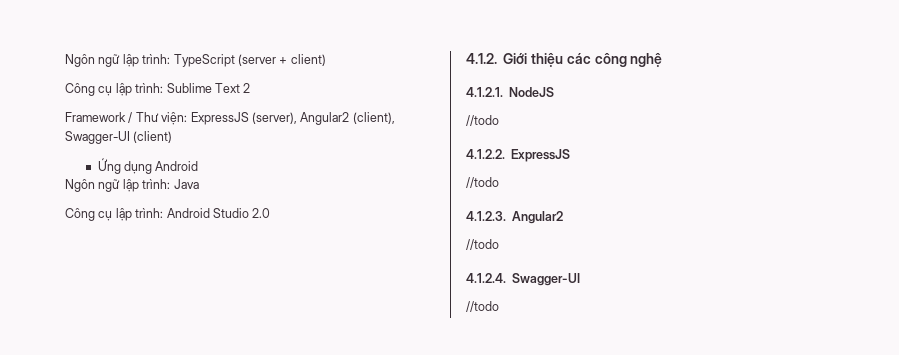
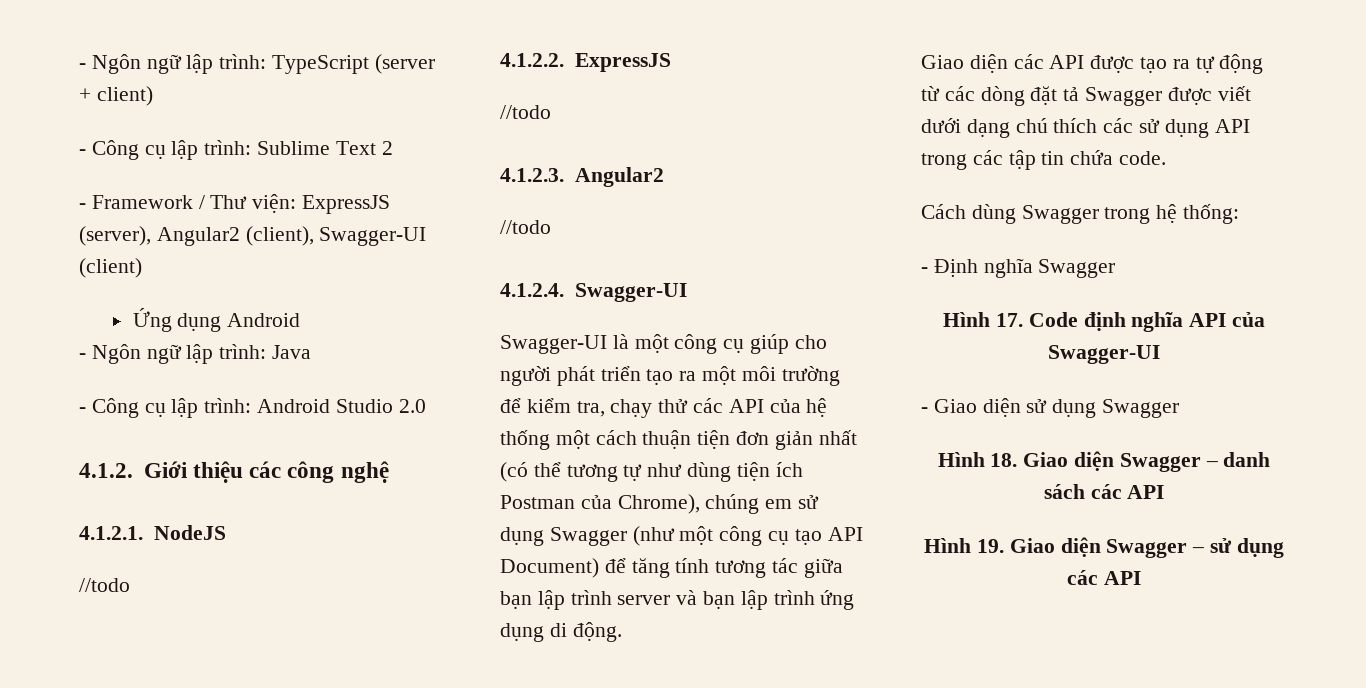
- Ngôn ngữ lập trình: TypeScript (server + client)
+ - Ngôn ngữ lập trình: TypeScript (server + client)
- Công cụ lập trình: Sublime Text 2
+ - Công cụ lập trình: Sublime Text 2
- Framework / Thư viện: ExpressJS (server), Angular2 (client), Swagger-UI (client)
+ - Framework / Thư viện: ExpressJS (server), Angular2 (client), Swagger-UI (client)
- Ngôn ngữ lập trình: Java
+ - Ngôn ngữ lập trình: Java
- Công cụ lập trình: Android Studio 2.0
+ - Công cụ lập trình: Android Studio 2.0
  4.1.2.4. Swagger-UI
- //todo
+ Swagger-UI là một công cụ giúp cho người phát triển tạo ra một môi trường để kiểm tra, chạy thử các API của hệ thống một cách thuận tiện đơn giản nhất (có thể tương tự như dùng tiện ích Postman của Chrome), chúng em sử dụng Swagger (như một công cụ tạo API Document) để tăng tính tương tác giữa bạn lập trình server và bạn lập trình ứng dụng di động.
+ Giao diện các API được tạo ra tự động từ các dòng đặt tả Swagger được viết dưới dạng chú thích các sử dụng API trong các tập tin chứa code.
+ Cách dùng Swagger trong hệ thống:
+ - Định nghĩa Swagger
+ Hình 17. Code định nghĩa API của Swagger-UI
+ - Giao diện sử dụng Swagger
+ Hình 18. Giao diện Swagger – danh sách các API
+ Hình 19. Giao diện Swagger – sử dụng các API

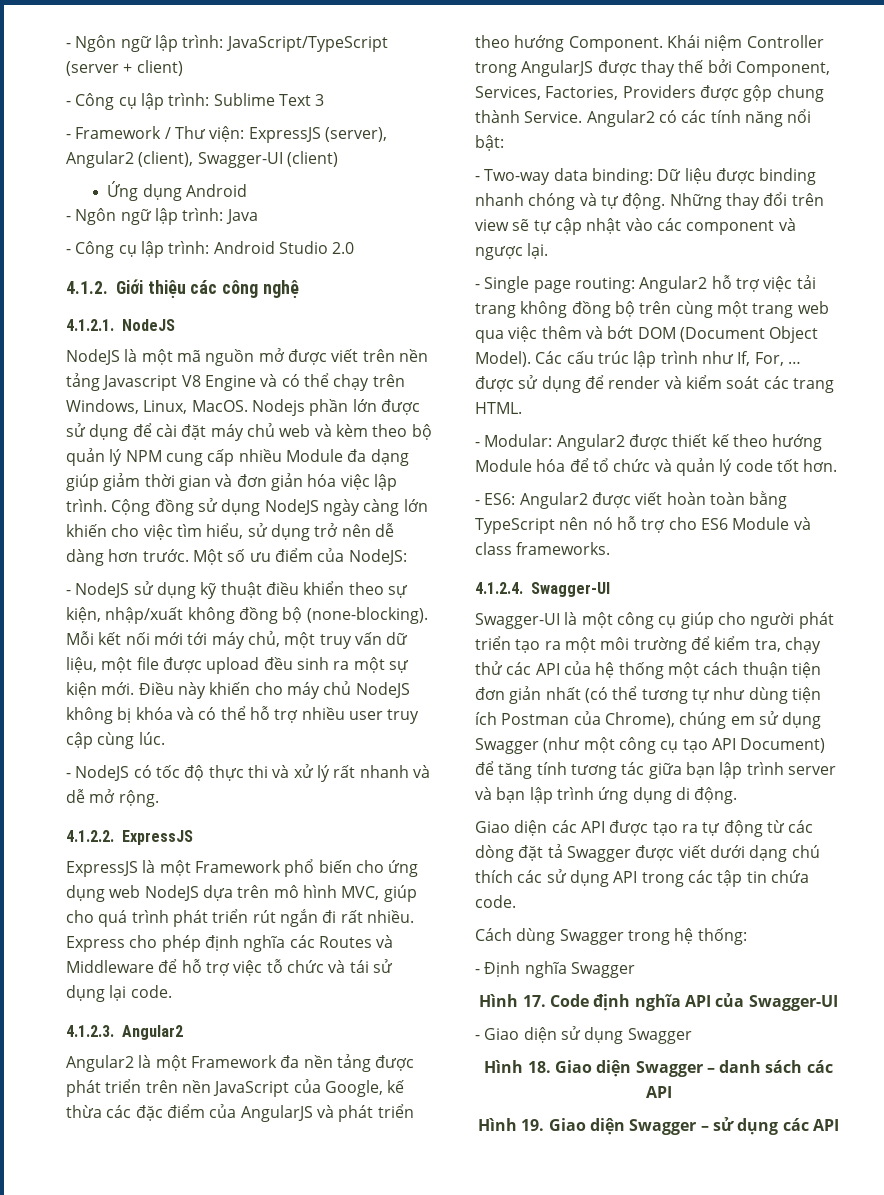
- - Ngôn ngữ lập trình: TypeScript (server + client)
+ - Ngôn ngữ lập trình: JavaScript/TypeScript (server + client)
- - Công cụ lập trình: Sublime Text 2
+ - Công cụ lập trình: Sublime Text 3
  4.1.2.1. NodeJS
- //todo
+ NodeJS là một mã nguồn mở được viết trên nền tảng Javascript V8 Engine và có thể chạy trên Windows, Linux, MacOS. Nodejs phần lớn được sử dụng để cài đặt máy chủ web và kèm theo bộ quản lý NPM cung cấp nhiều Module đa dạng giúp giảm thời gian và đơn giản hóa việc lập trình. Cộng đồng sử dụng NodeJS ngày càng lớn khiến cho việc tìm hiểu, sử dụng trở nên dễ dàng hơn trước. Một số ưu điểm của NodeJS:
+ - NodeJS sử dụng kỹ thuật điều khiển theo sự kiện, nhập/xuất không đồng bộ (none-blocking). Mỗi kết nối mới tới máy chủ, một truy vấn dữ liệu, một file được upload đều sinh ra một sự kiện mới. Điều này khiến cho máy chủ NodeJS không bị khóa và có thể hỗ trợ nhiều user truy cập cùng lúc.
+ - NodeJS có tốc độ thực thi và xử lý rất nhanh và dễ mở rộng.
  4.1.2.2. ExpressJS
- //todo
+ ExpressJS là một Framework phổ biến cho ứng dụng web NodeJS dựa trên mô hình MVC, giúp cho quá trình phát triển rút ngắn đi rất nhiều. Express cho phép định nghĩa các Routes và Middleware để hỗ trợ việc tỗ chức và tái sử dụng lại code.
  4.1.2.3. Angular2
- //todo
+ Angular2 là một Framework đa nền tảng được phát triển trên nền JavaScript của Google, kế thừa các đặc điểm của AngularJS và phát triển theo hướng Component. Khái niệm Controller trong AngularJS được thay thế bởi Component, Services, Factories, Providers được gộp chung thành Service. Angular2 có các tính năng nổi bật:
+ - Two-way data binding: Dữ liệu được binding nhanh chóng và tự động. Những thay đổi trên view sẽ tự cập nhật vào các component và ngược lại.
+ - Single page routing: Angular2 hỗ trợ việc tải trang không đồng bộ trên cùng một trang web qua việc thêm và bớt DOM (Document Object Model). Các cấu trúc lập trình như If, For, … được sử dụng để render và kiểm soát các trang HTML.
+ - Modular: Angular2 được thiết kế theo hướng Module hóa để tổ chức và quản lý code tốt hơn.
+ - ES6: Angular2 được viết hoàn toàn bằng TypeScript nên nó hỗ trợ cho ES6 Module và class frameworks.

